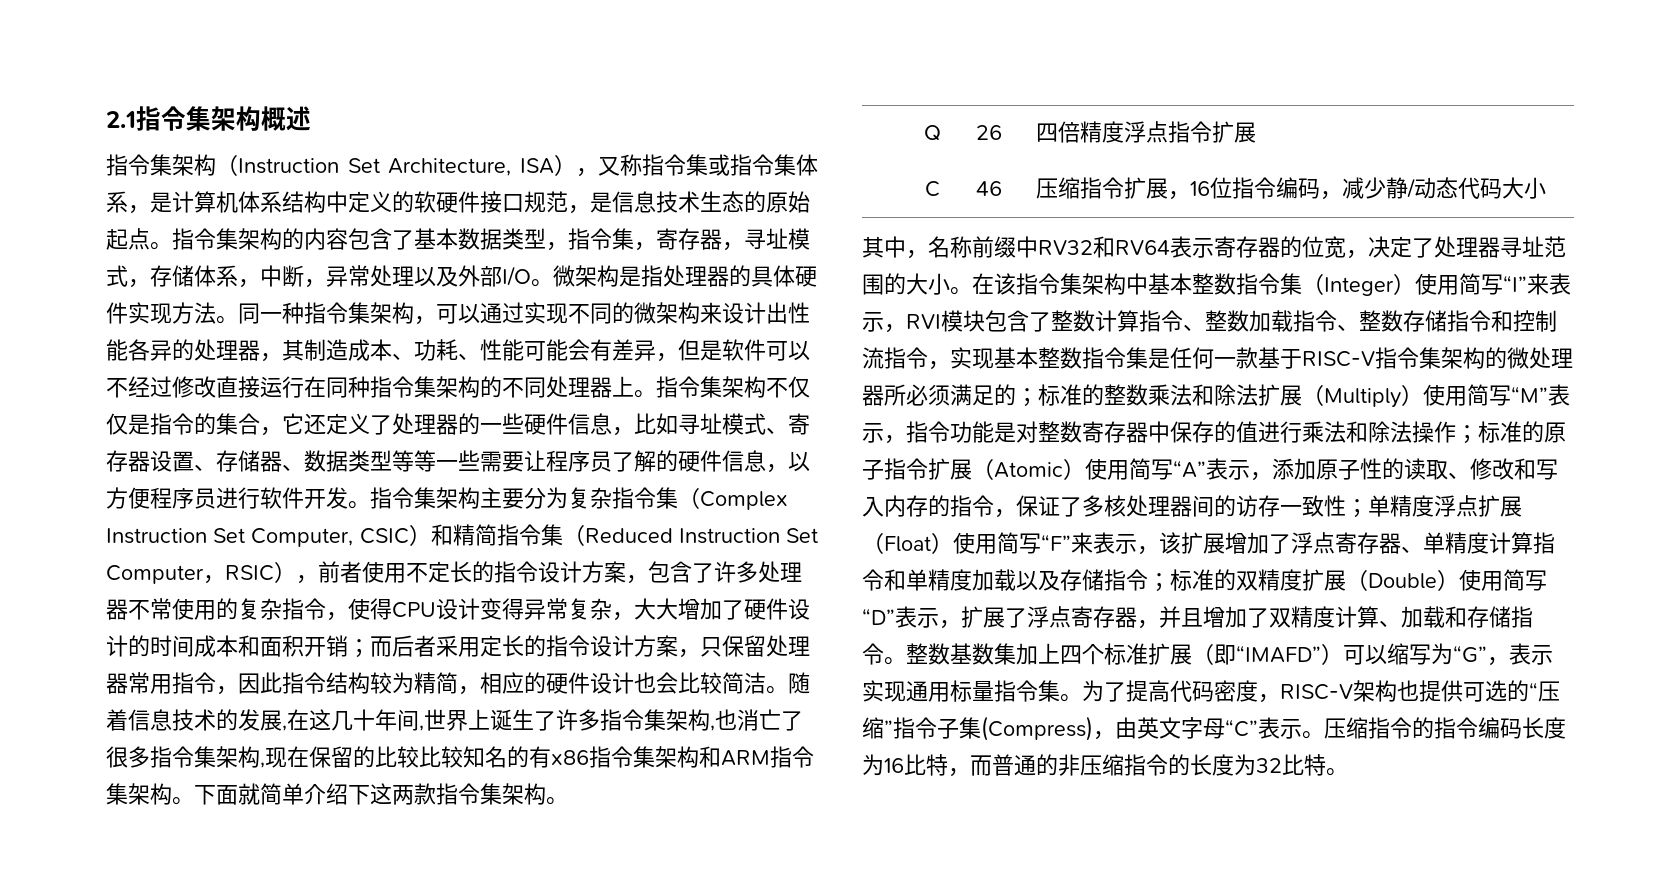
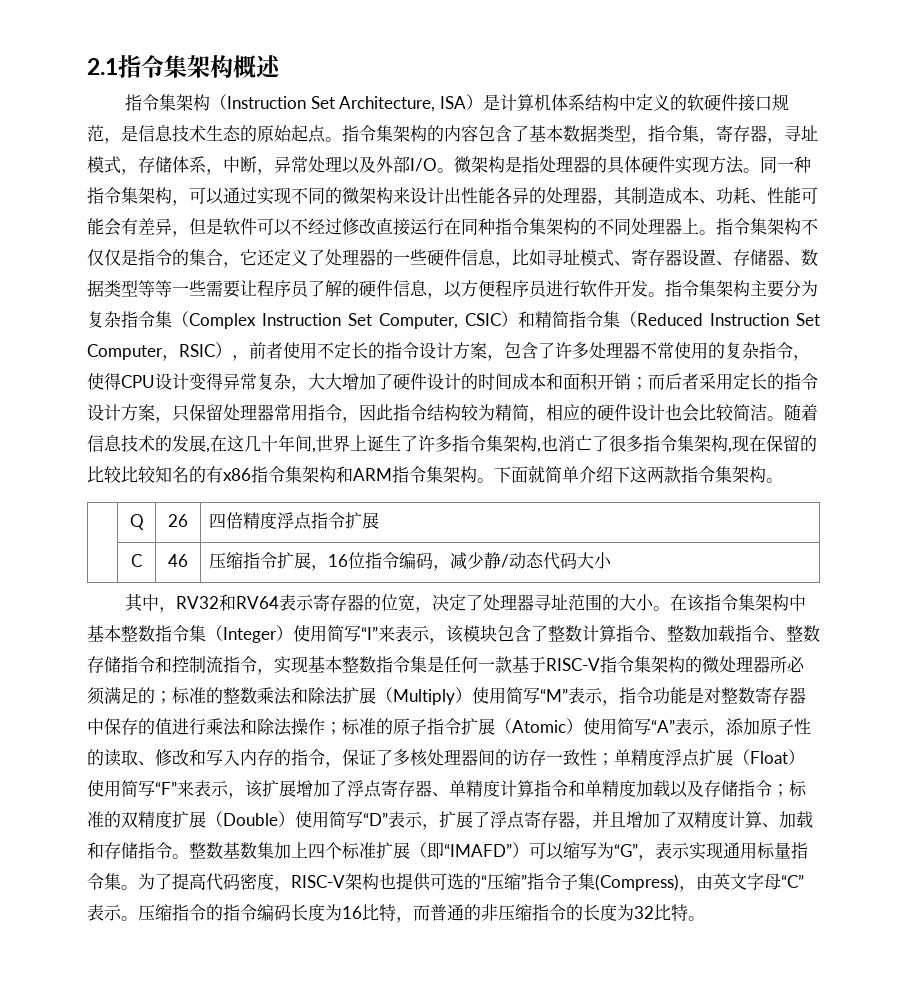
- 指令集架构（Instruction Set Architecture, ISA），又称指令集或指令集体系，是计算机体系结构中定义的软硬件接口规范，是信息技术生态的原始起点。
+ 指令集架构（Instruction Set Architecture, ISA）是计算机体系结构中定义的软硬件接口规范，是信息技术生态的原始起点。
- 其中，名称前缀中RV32和RV64表示寄存器的位宽，决定了处理器寻址范围的大小。
+ 其中，RV32和RV64表示寄存器的位宽，决定了处理器寻址范围的大小。
- 在该指令集架构中基本整数指令集（Integer）使用简写“I”来表示，RVI模块包含了整数计算指令、整数加载指令、整数存储指令和控制流指令，实现基本整数指令集是任何一款基于RISC-V指令集架构的微处理器所必须满足的；
+ 在该指令集架构中基本整数指令集（Integer）使用简写“I”来表示，该模块包含了整数计算指令、整数加载指令、整数存储指令和控制流指令，实现基本整数指令集是任何一款基于RISC-V指令集架构的微处理器所必须满足的；

